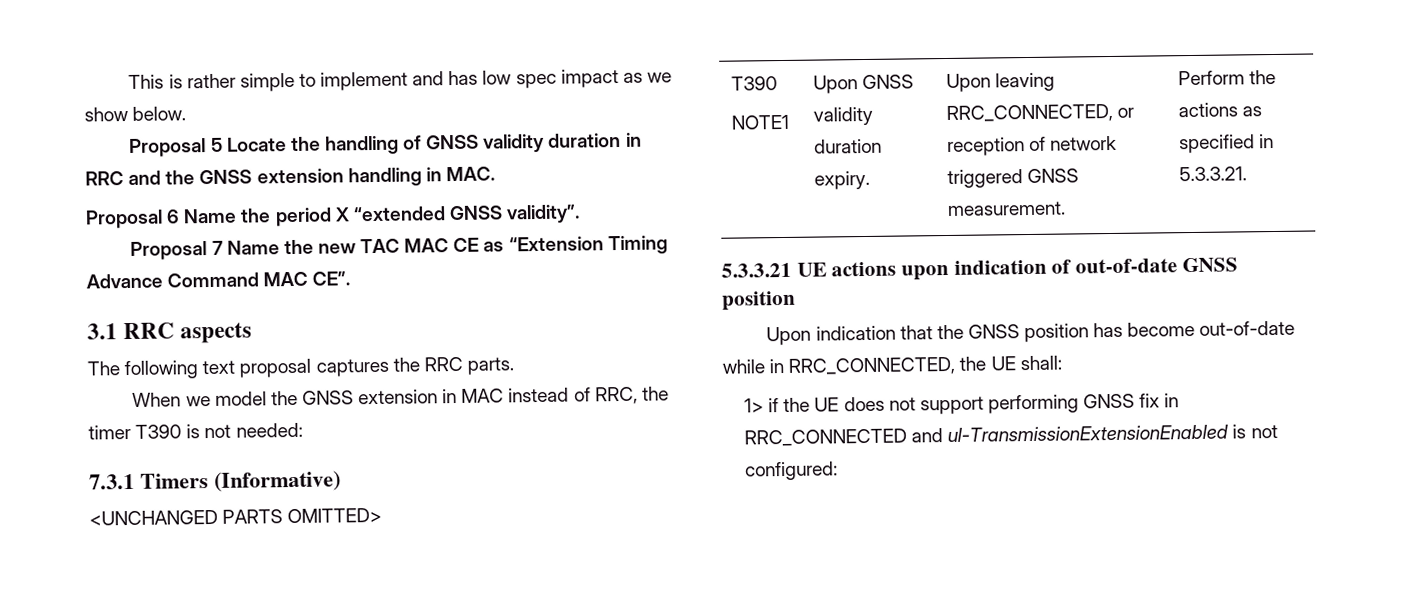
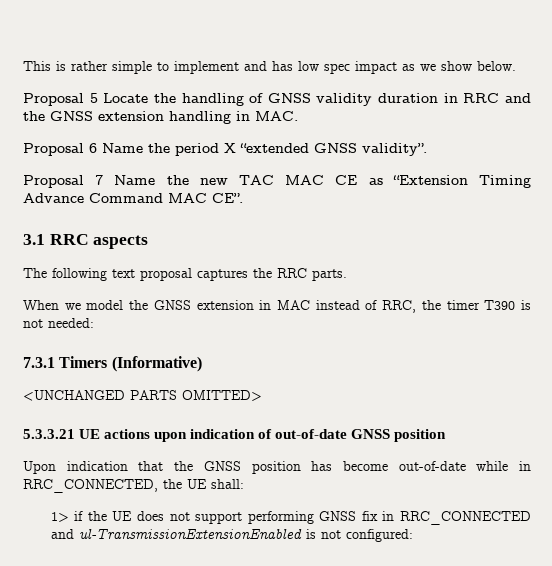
  <UNCHANGED PARTS OMITTED>
- T390
- NOTE1 | Upon GNSS validity duration expiry. | Upon leaving RRC_CONNECTED, or reception of network triggered GNSS measurement. | Perform the actions as specified in 5.3.3.21.

